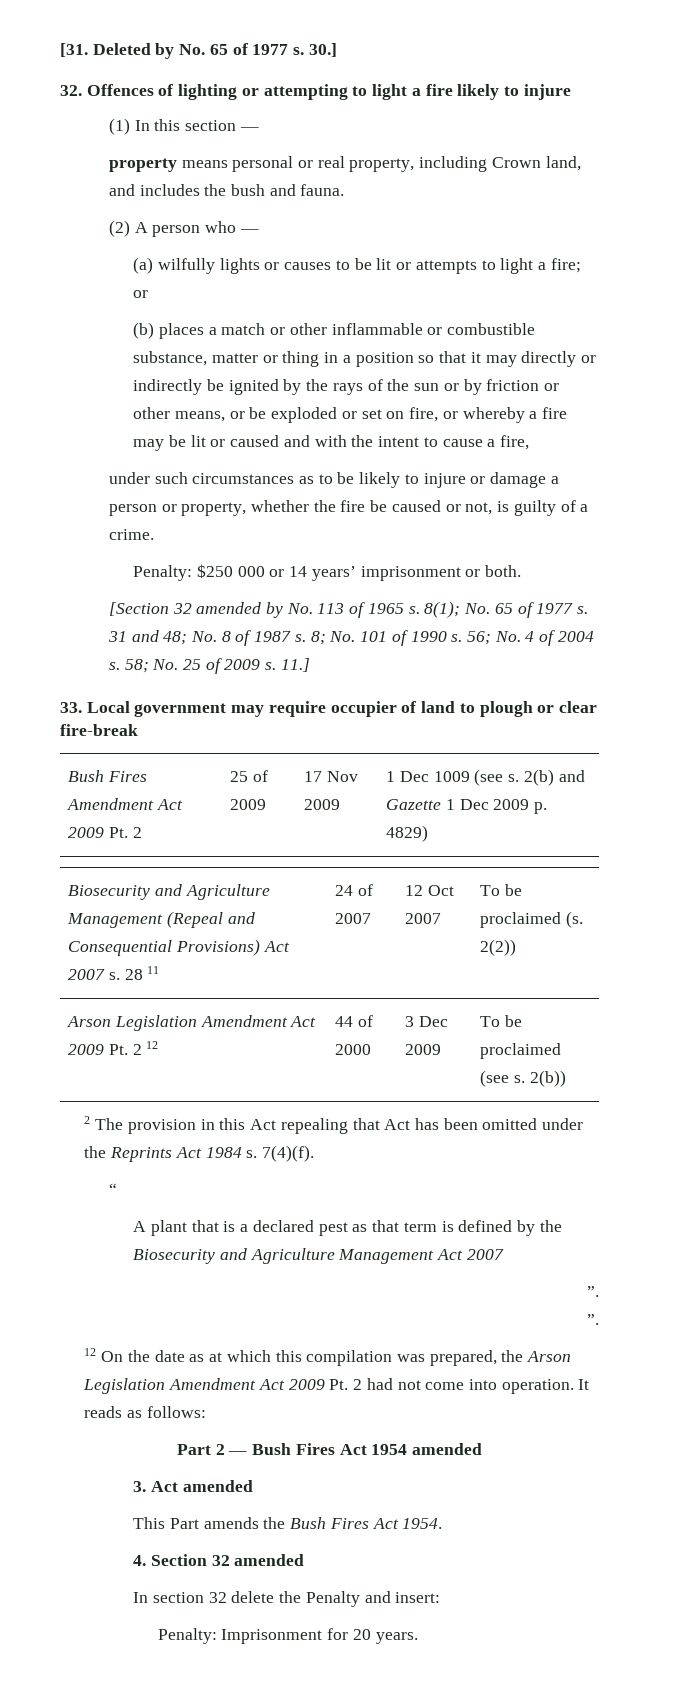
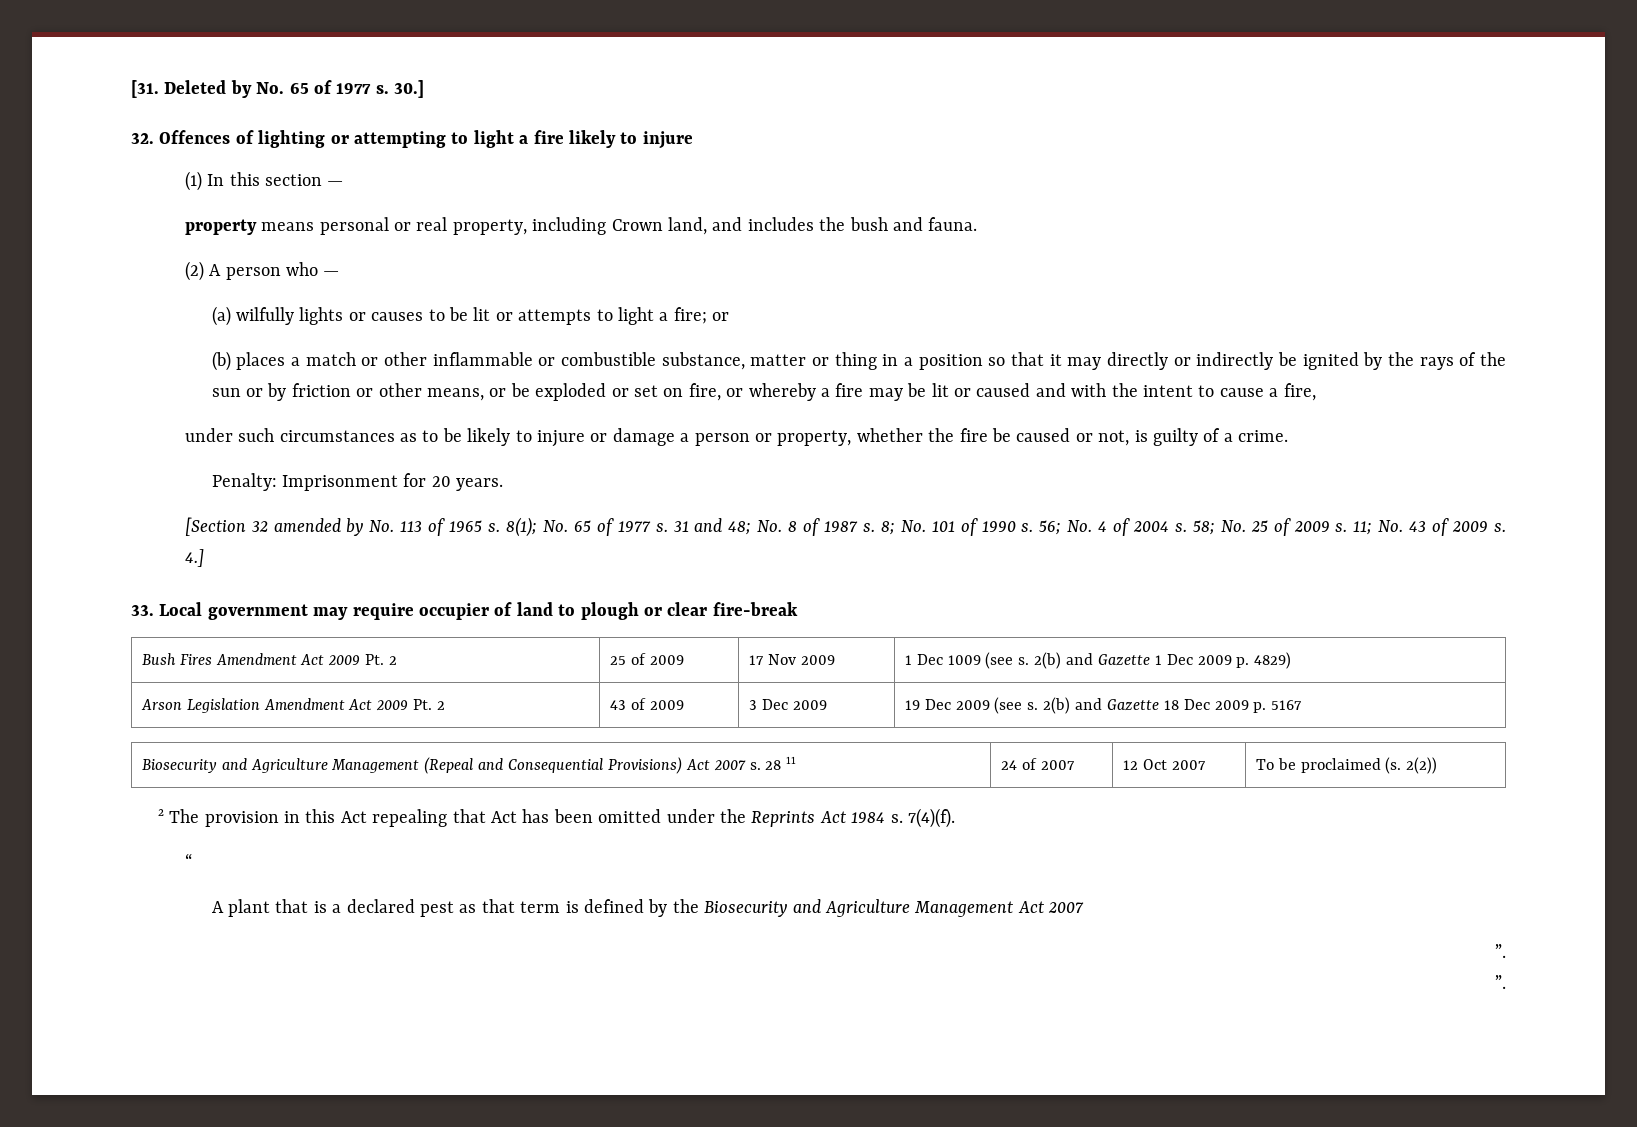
- Penalty: $250 000 or 14 years’ imprisonment or both.
+ Penalty: Imprisonment for 20 years.
- 11.]
+ 11; No. 43 of 2009 s. 4.]
+ Arson Legislation Amendment Act 2009 Pt. 2 | 43 of 2009 | 3 Dec 2009 | 19 Dec 2009 (see s. 2(b) and Gazette 18 Dec 2009 p. 5167
- Arson Legislation Amendment Act 2009 Pt. 2 12 | 44 of 2000 | 3 Dec 2009 | To be proclaimed (see s. 2(b))
- 12 On the date as at which this compilation was prepared, the Arson Legislation Amendment Act 2009 Pt. 2 had not come into operation. It reads as follows:
- Part 2 — Bush Fires Act 1954 amended
- 3. Act amended
- This Part amends the Bush Fires Act 1954.
- 4. Section 32 amended
- In section 32 delete the Penalty and insert:
- Penalty: Imprisonment for 20 years.

